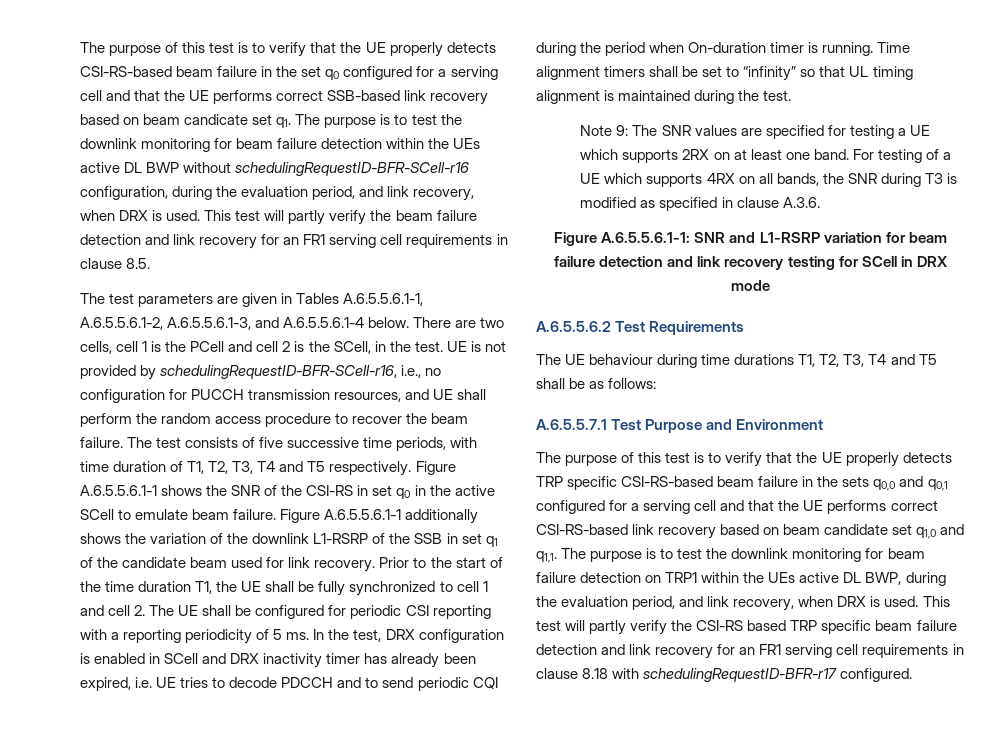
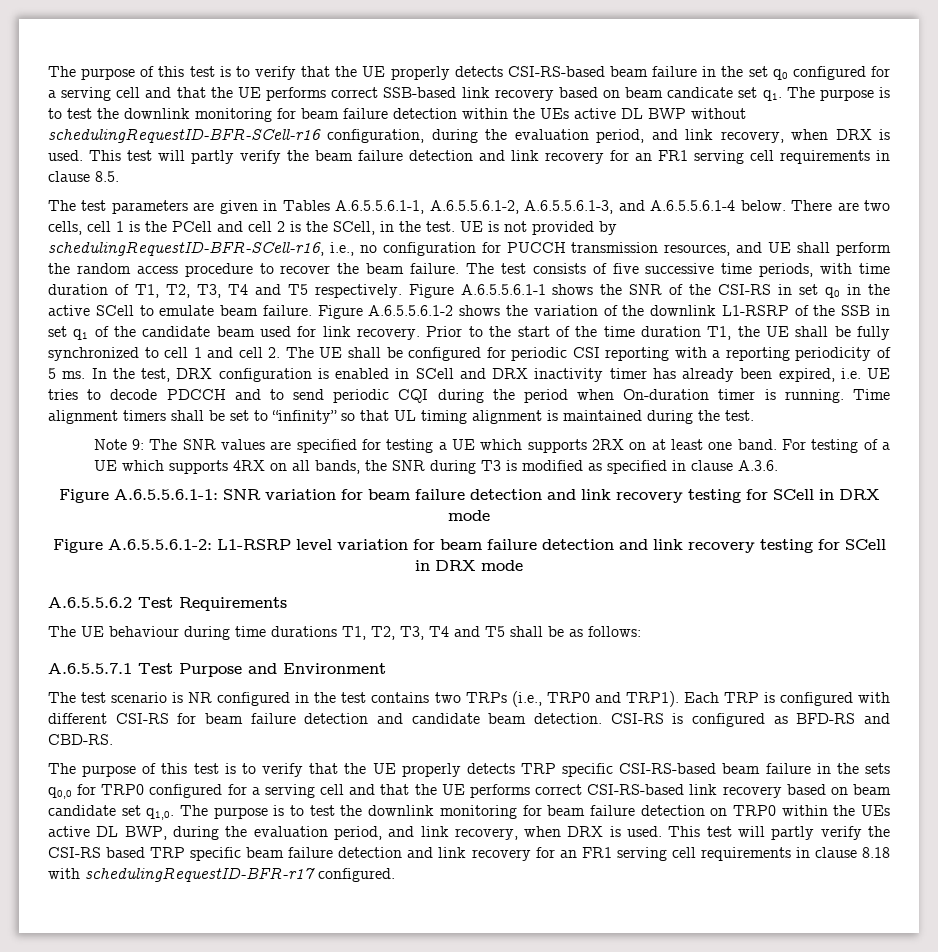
- Figure A.6.5.5.6.1-1 additionally shows the variation of the downlink L1-RSRP of the SSB in set q1 of the candidate beam used for link recovery.
+ Figure A.6.5.5.6.1-2 shows the variation of the downlink L1-RSRP of the SSB in set q1 of the candidate beam used for link recovery.
- Figure A.6.5.5.6.1-1: SNR and L1-RSRP variation for beam failure detection and link recovery testing for SCell in DRX mode
+ Figure A.6.5.5.6.1-1: SNR variation for beam failure detection and link recovery testing for SCell in DRX mode
+ Figure A.6.5.5.6.1-2: L1-RSRP level variation for beam failure detection and link recovery testing for SCell in DRX mode
+ The test scenario is NR configured in the test contains two TRPs (i.e., TRP0 and TRP1). Each TRP is configured with different CSI-RS for beam failure detection and candidate beam detection. CSI-RS is configured as BFD-RS and CBD-RS.
- The purpose of this test is to verify that the UE properly detects TRP specific CSI-RS-based beam failure in the sets q0,0 and q0,1 configured for a serving cell and that the UE performs correct CSI-RS-based link recovery based on beam candidate set q1,0 and q1,1.
+ The purpose of this test is to verify that the UE properly detects TRP specific CSI-RS-based beam failure in the sets q0,0 for TRP0 configured for a serving cell and that the UE performs correct CSI-RS-based link recovery based on beam candidate set q1,0.
- The purpose is to test the downlink monitoring for beam failure detection on TRP1 within the UEs active DL BWP, during the evaluation period, and link recovery, when DRX is used.
+ The purpose is to test the downlink monitoring for beam failure detection on TRP0 within the UEs active DL BWP, during the evaluation period, and link recovery, when DRX is used.

